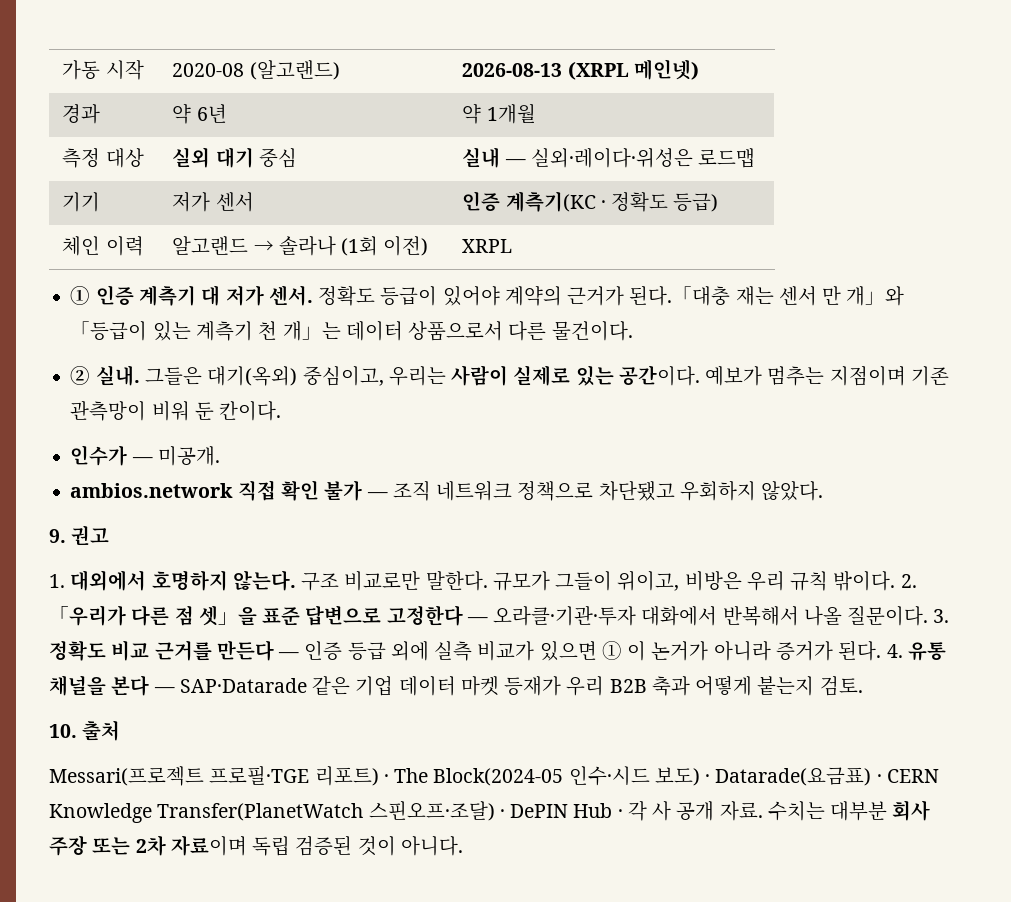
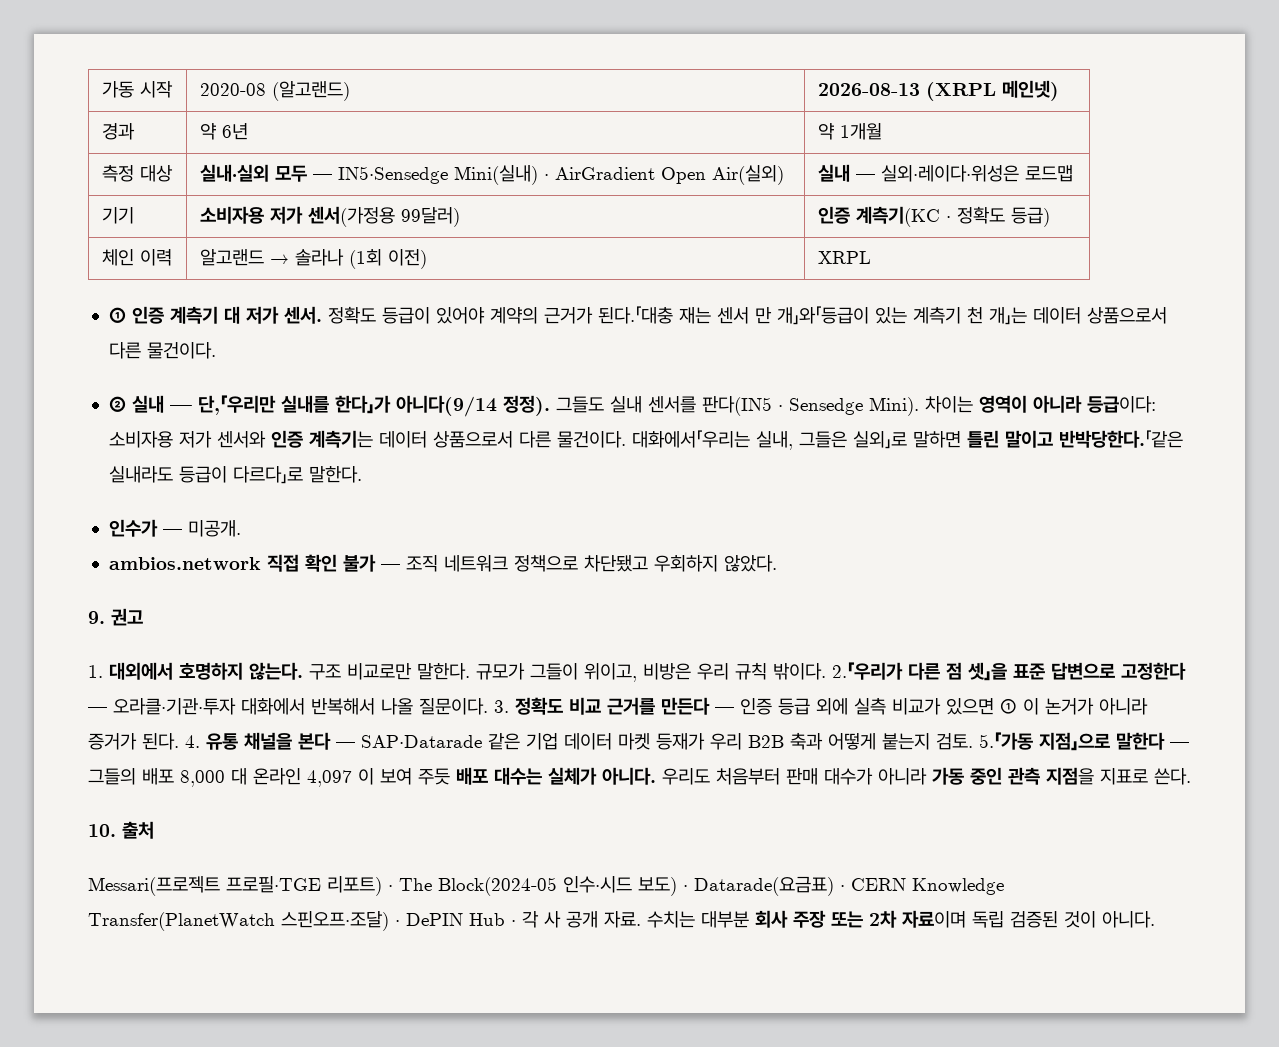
- 측정 대상 | 실외 대기 중심 | 실내 — 실외·레이다·위성은 로드맵
+ 측정 대상 | 실내·실외 모두 — IN5·Sensedge Mini(실내) · AirGradient Open Air(실외) | 실내 — 실외·레이다·위성은 로드맵
- 기기 | 저가 센서 | 인증 계측기(KC · 정확도 등급)
+ 기기 | 소비자용 저가 센서(가정용 99달러) | 인증 계측기(KC · 정확도 등급)
- ② 실내. 그들은 대기(옥외) 중심이고, 우리는 사람이 실제로 있는 공간이다. 예보가 멈추는 지점이며 기존 관측망이 비워 둔 칸이다.
+ ② 실내 — 단,「우리만 실내를 한다」가 아니다(9/14 정정). 그들도 실내 센서를 판다(IN5 · Sensedge Mini). 차이는 영역이 아니라 등급이다: 소비자용 저가 센서와 인증 계측기는 데이터 상품으로서 다른 물건이다. 대화에서「우리는 실내, 그들은 실외」로 말하면 틀린 말이고 반박당한다.「같은 실내라도 등급이 다르다」로 말한다.
+ 5.「가동 지점」으로 말한다 — 그들의 배포 8,000 대 온라인 4,097 이 보여 주듯 배포 대수는 실체가 아니다. 우리도 처음부터 판매 대수가 아니라 가동 중인 관측 지점을 지표로 쓴다.

